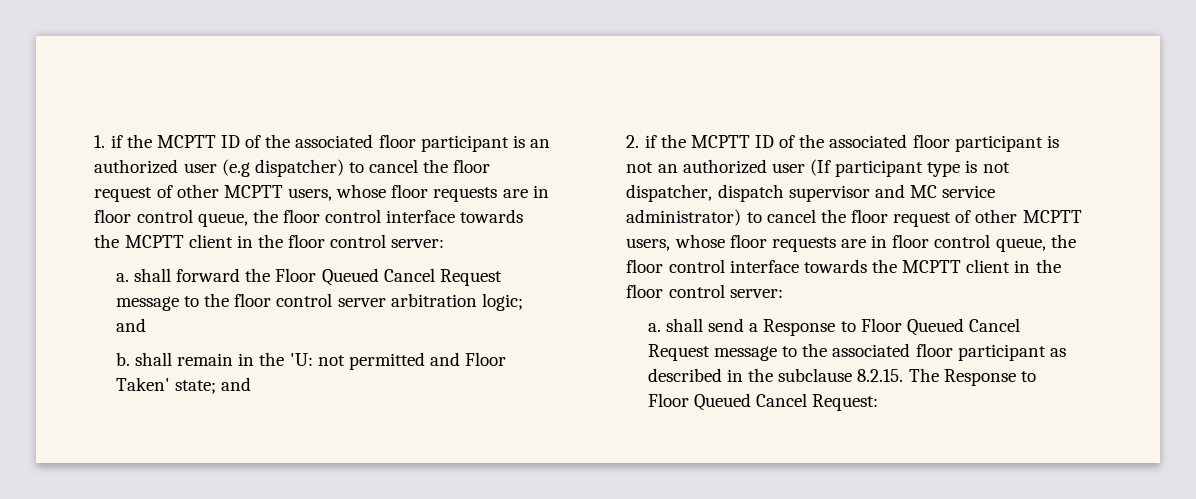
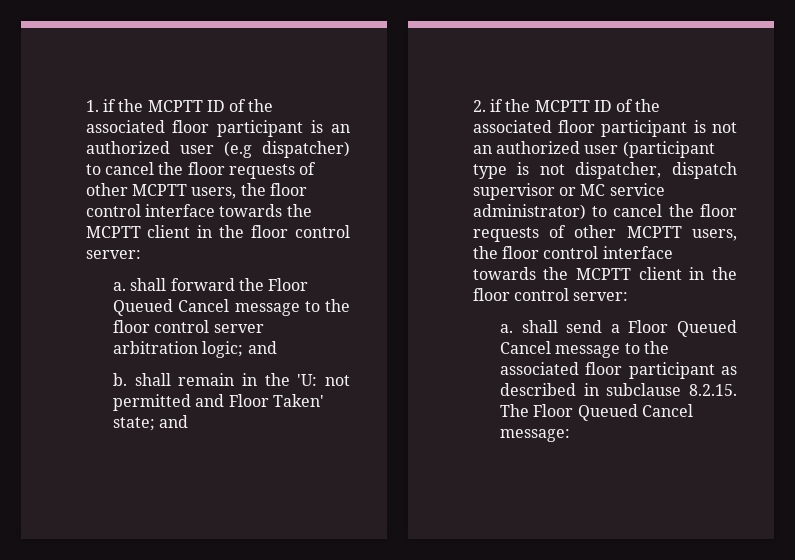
- 1. if the MCPTT ID of the associated floor participant is an authorized user (e.g dispatcher) to cancel the floor request of other MCPTT users, whose floor requests are in floor control queue, the floor control interface towards the MCPTT client in the floor control server:
+ 1. if the MCPTT ID of the associated floor participant is an authorized user (e.g dispatcher) to cancel the floor requests of other MCPTT users, the floor control interface towards the MCPTT client in the floor control server:
- a. shall forward the Floor Queued Cancel Request message to the floor control server arbitration logic; and
+ a. shall forward the Floor Queued Cancel message to the floor control server arbitration logic; and
- 2. if the MCPTT ID of the associated floor participant is not an authorized user (If participant type is not dispatcher, dispatch supervisor and MC service administrator) to cancel the floor request of other MCPTT users, whose floor requests are in floor control queue, the floor control interface towards the MCPTT client in the floor control server:
+ 2. if the MCPTT ID of the associated floor participant is not an authorized user (participant type is not dispatcher, dispatch supervisor or MC service administrator) to cancel the floor requests of other MCPTT users, the floor control interface towards the MCPTT client in the floor control server:
- a. shall send a Response to Floor Queued Cancel Request message to the associated floor participant as described in the subclause 8.2.15. The Response to Floor Queued Cancel Request:
+ a. shall send a Floor Queued Cancel message to the associated floor participant as described in subclause 8.2.15. The Floor Queued Cancel message:

